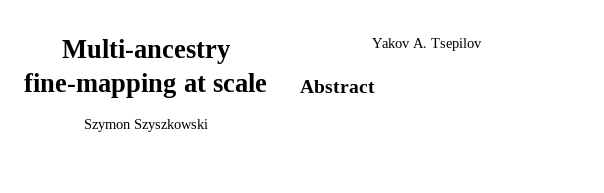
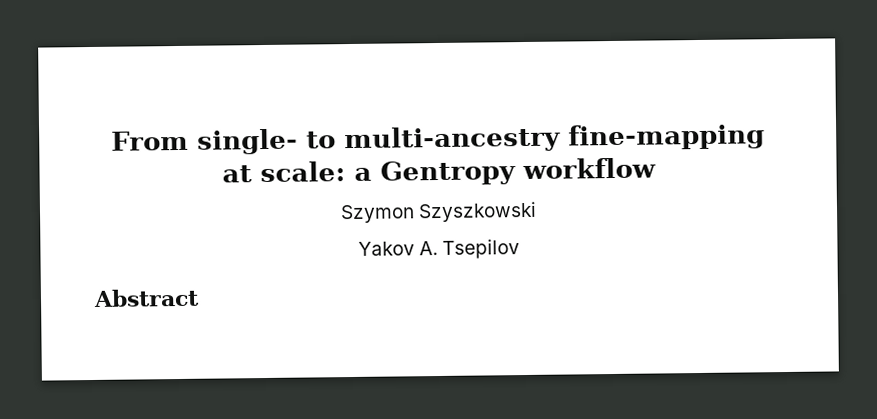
- Multi-ancestry fine-mapping at scale
+ From single- to multi-ancestry fine-mapping at scale: a Gentropy workflow

